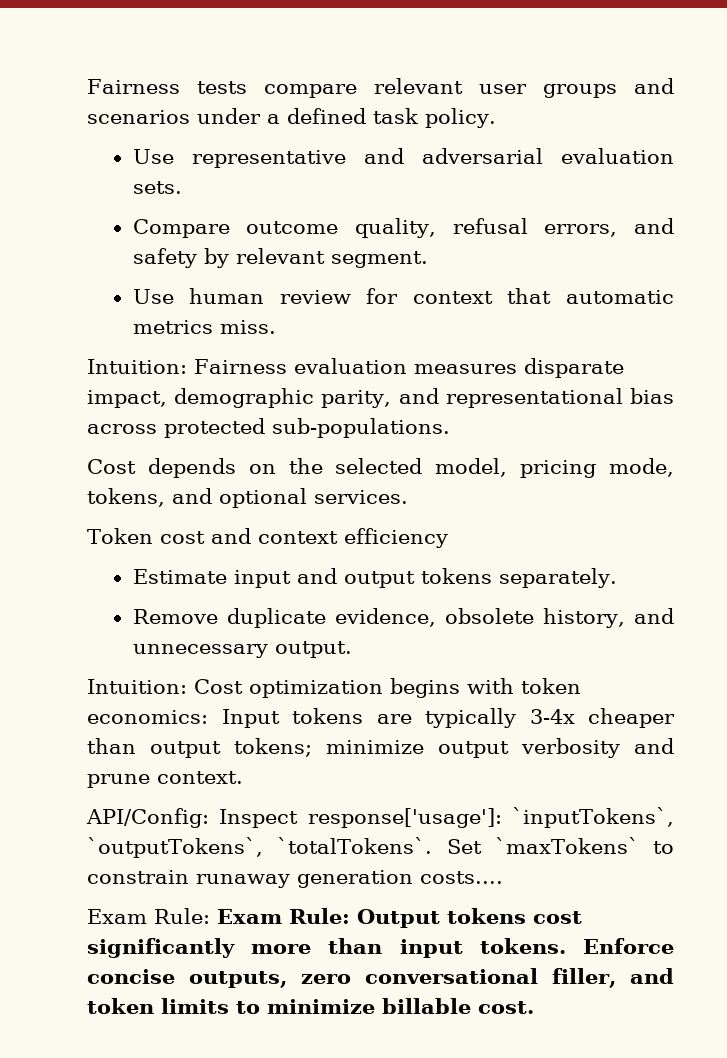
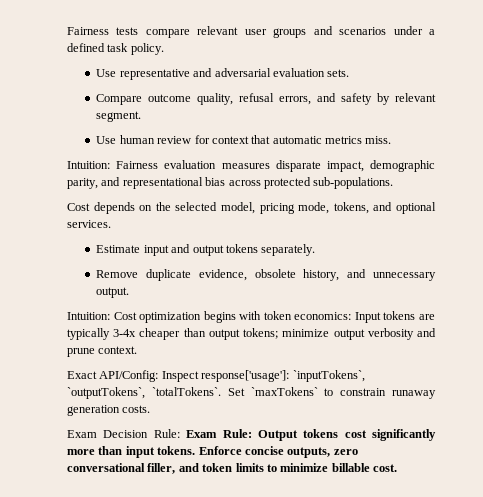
- Token cost and context efficiency
- API/Config: Inspect response['usage']: `inputTokens`, `outputTokens`, `totalTokens`.
+ Exact API/Config: Inspect response['usage']: `inputTokens`, `outputTokens`, `totalTokens`.
- Set `maxTokens` to constrain runaway generation costs....
- Exam Rule: Exam Rule: Output tokens cost significantly more than input tokens.
+ Set `maxTokens` to constrain runaway generation costs.
+ Exam Decision Rule: Exam Rule: Output tokens cost significantly more than input tokens.

